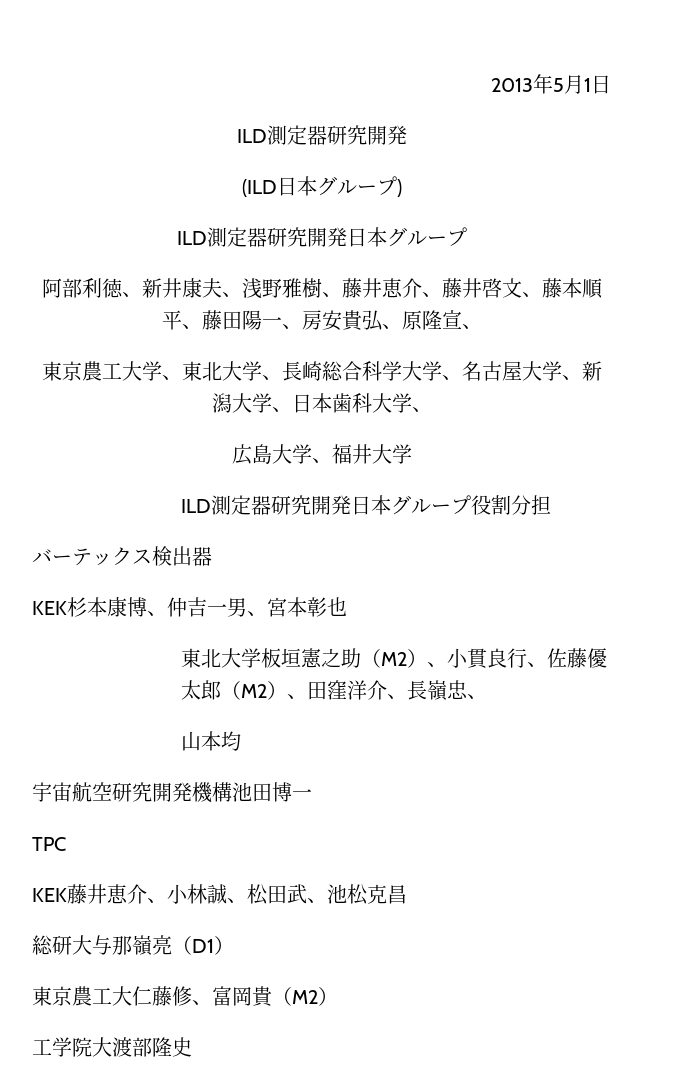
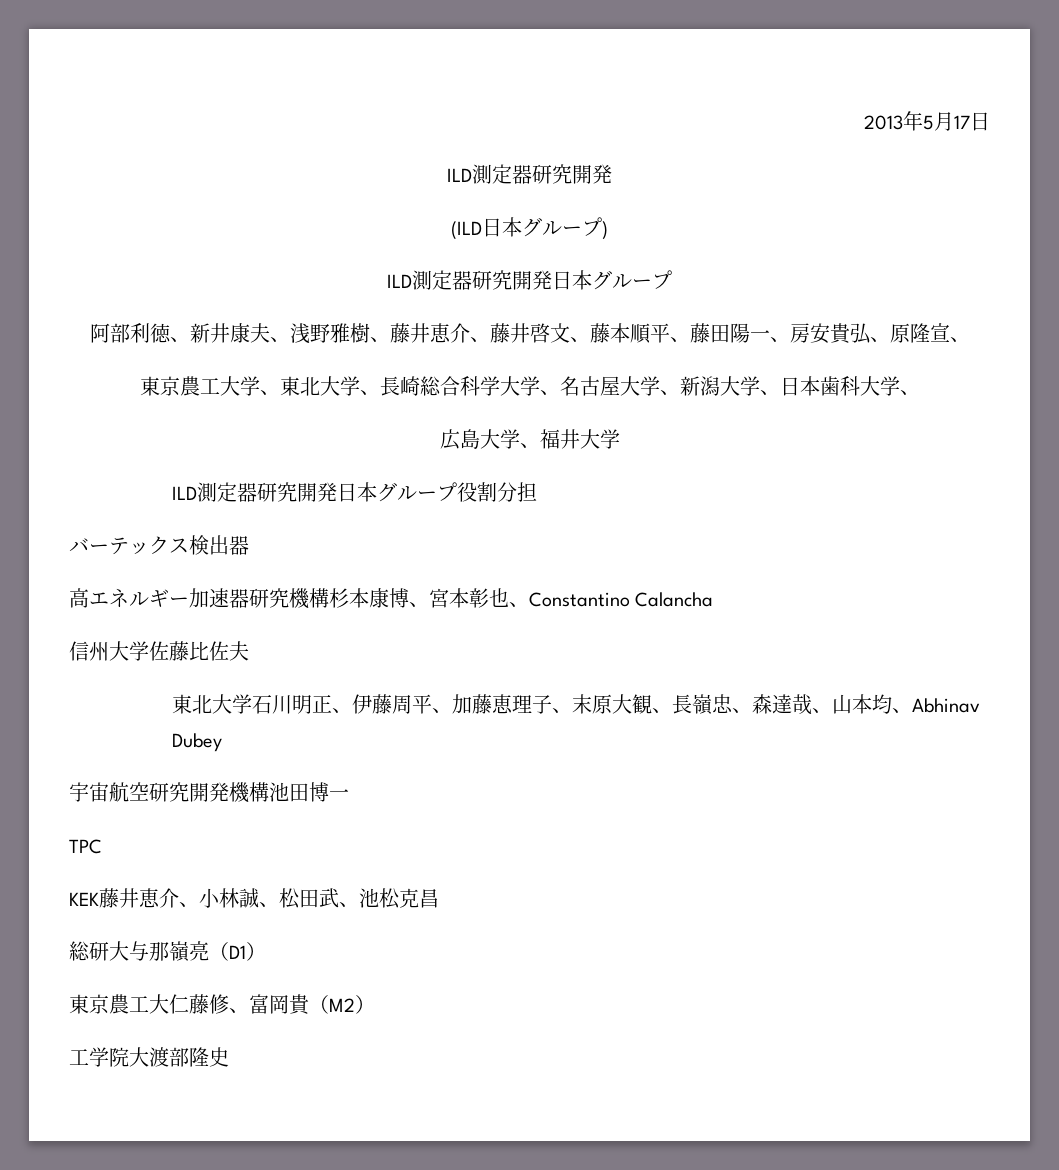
- 2013年5月1日
+ 2013年5月17日
- KEK杉本康博、仲吉一男、宮本彰也
- 東北大学板垣憲之助（M2）、小貫良行、佐藤優太郎（M2）、田窪洋介、長嶺忠、
- 山本均
+ 高エネルギー加速器研究機構杉本康博、宮本彰也、Constantino Calancha
+ 信州大学佐藤比佐夫
+ 東北大学石川明正、伊藤周平、加藤恵理子、末原大観、長嶺忠、森達哉、山本均、Abhinav Dubey

